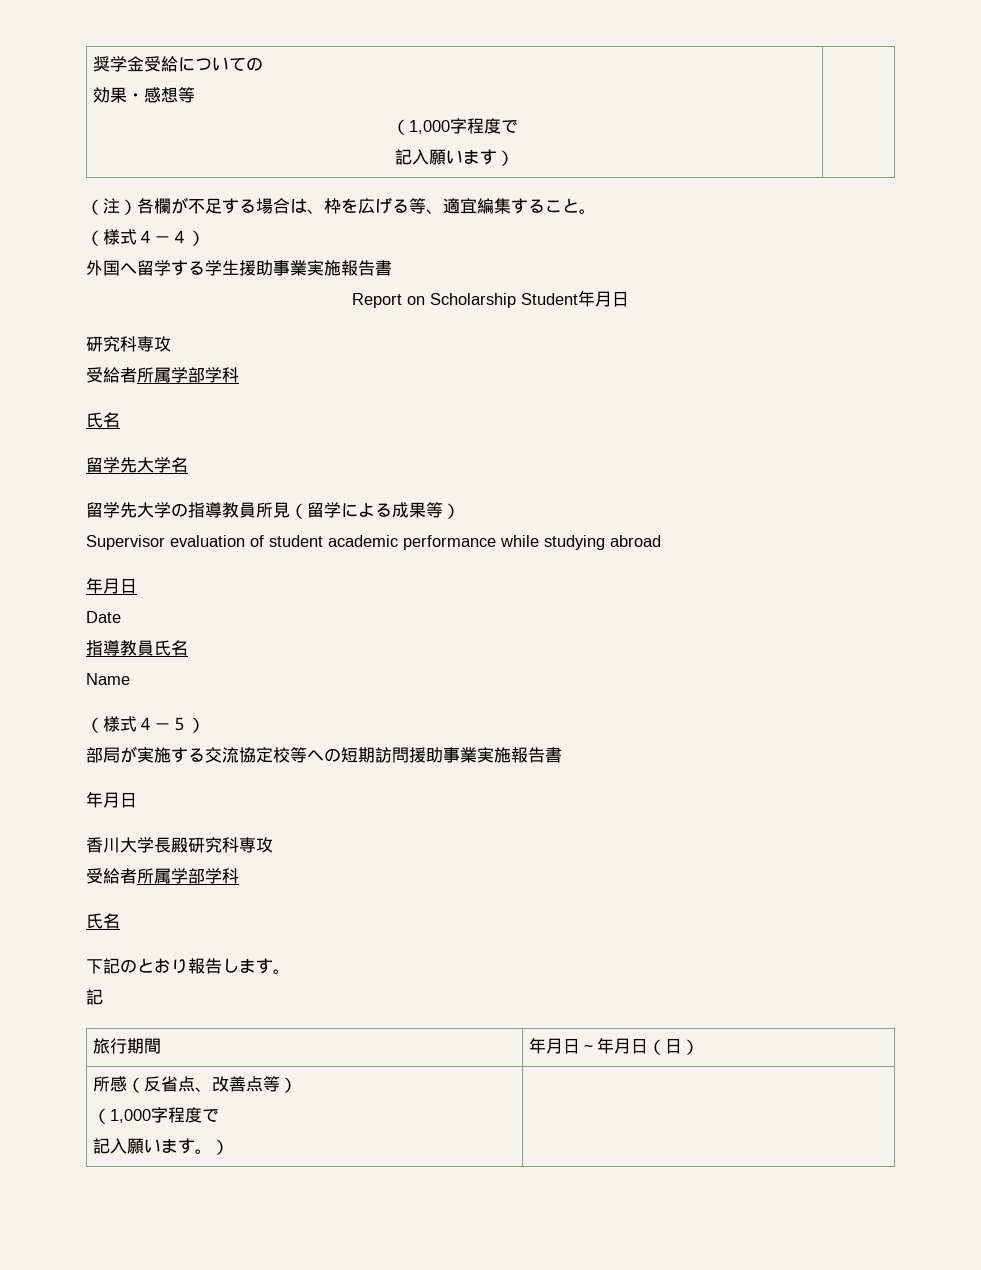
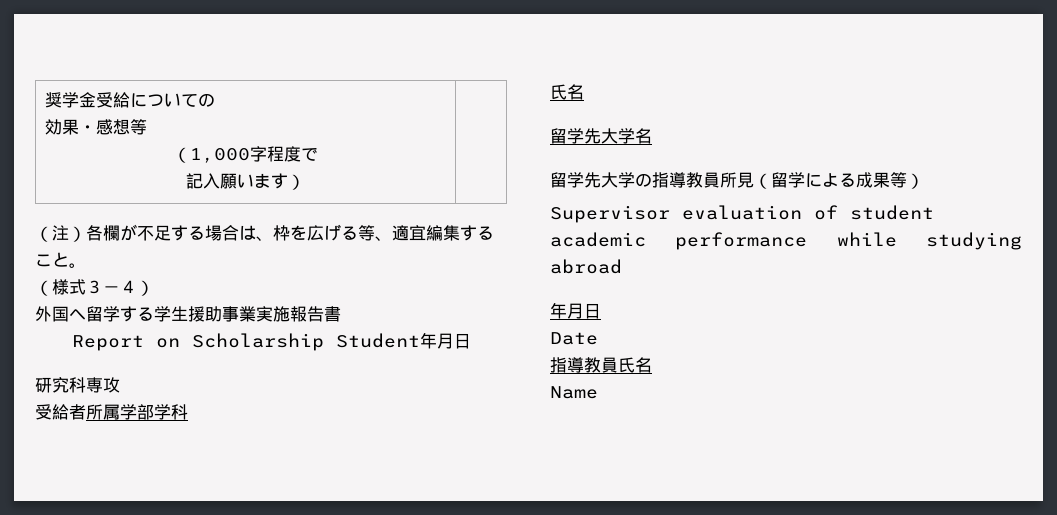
- （様式４－４）
+ （様式３－４）
- （様式４－５）
- 部局が実施する交流協定校等への短期訪問援助事業実施報告書
- 年月日
- 香川大学長殿研究科専攻
- 受給者所属学部学科
- 氏名
- 下記のとおり報告します。
- 記
- 旅行期間 | 年月日～年月日（日）
- 所感（反省点、改善点等）
- （1,000字程度で
- 記入願います。） |

